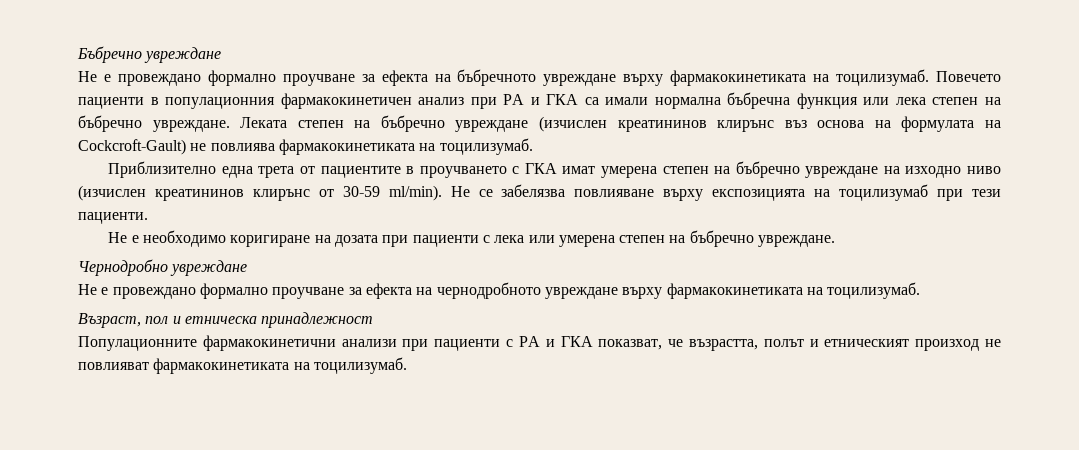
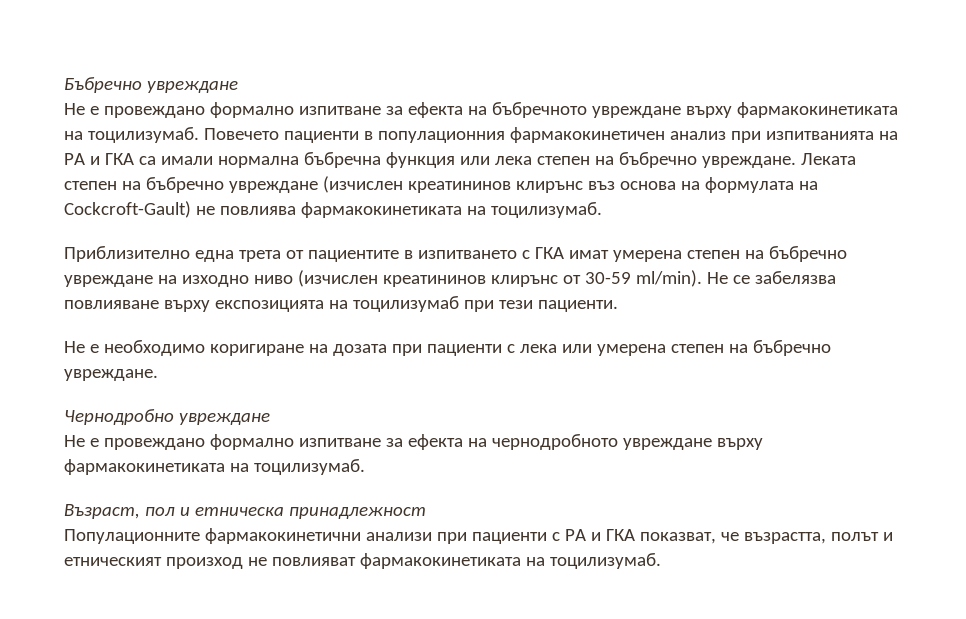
- Не е провеждано формално проучване за ефекта на бъбречното увреждане върху фармакокинетиката на тоцилизумаб.
+ Не е провеждано формално изпитване за ефекта на бъбречното увреждане върху фармакокинетиката на тоцилизумаб.
- Повечето пациенти в популационния фармакокинетичен анализ при РА и ГКА са имали нормална бъбречна функция или лека степен на бъбречно увреждане.
+ Повечето пациенти в популационния фармакокинетичен анализ при изпитванията на РА и ГКА са имали нормална бъбречна функция или лека степен на бъбречно увреждане.
- Приблизително една трета от пациентите в проучването с ГКА имат умерена степен на бъбречно увреждане на изходно ниво (изчислен креатининов клирънс от 30-59 ml/min).
+ Приблизително една трета от пациентите в изпитването с ГКА имат умерена степен на бъбречно увреждане на изходно ниво (изчислен креатининов клирънс от 30-59 ml/min).
- Не е провеждано формално проучване за ефекта на чернодробното увреждане върху фармакокинетиката на тоцилизумаб.
+ Не е провеждано формално изпитване за ефекта на чернодробното увреждане върху фармакокинетиката на тоцилизумаб.

